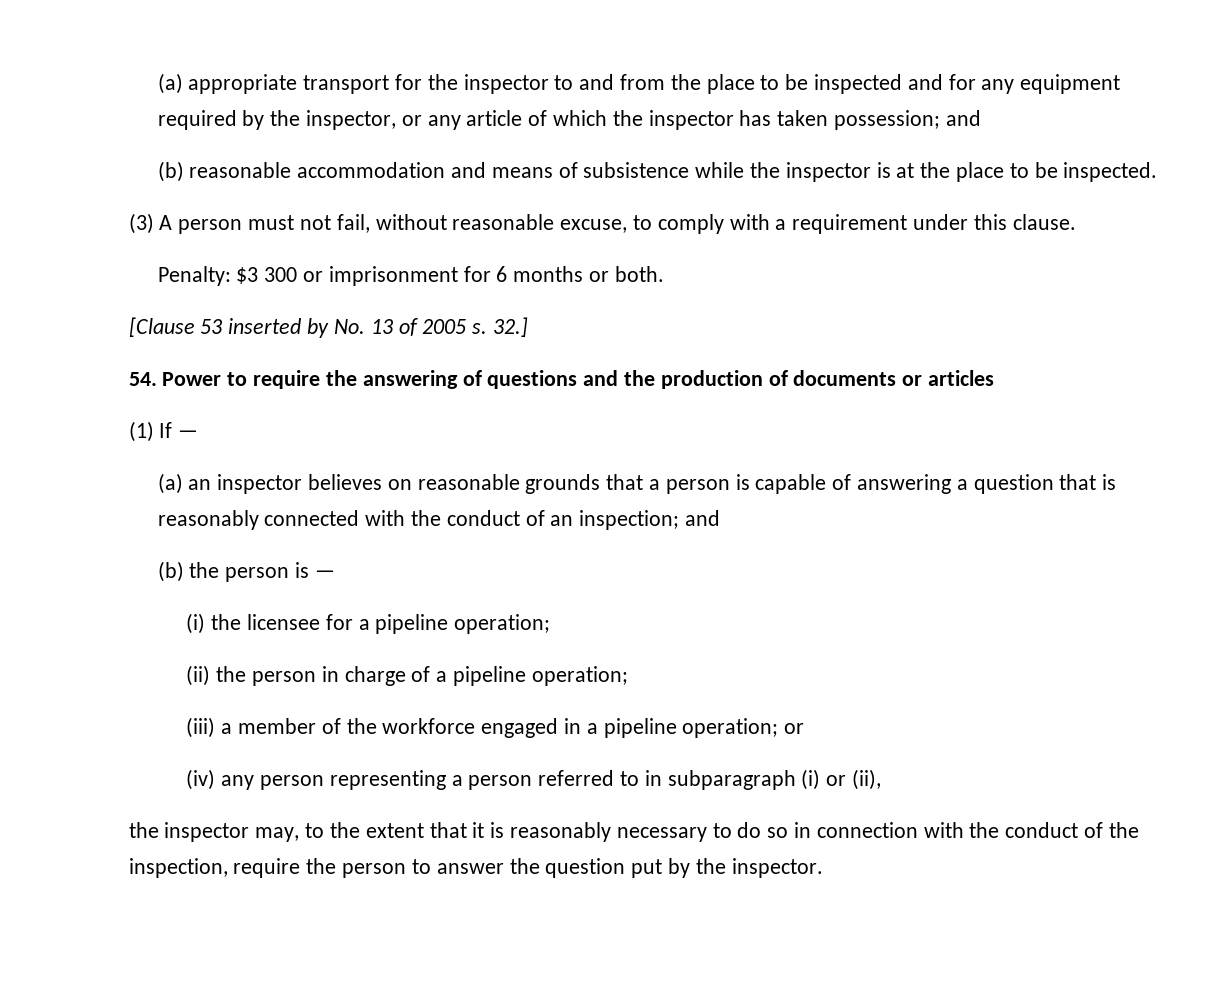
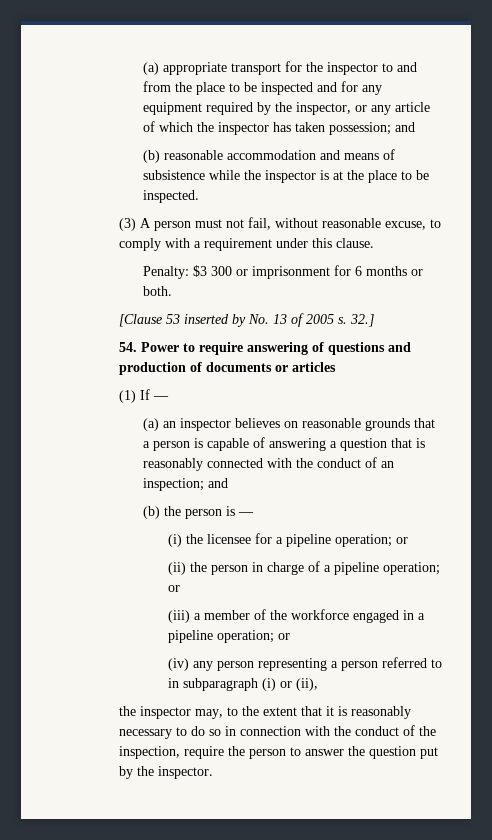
- 54. Power to require the answering of questions and the production of documents or articles
+ 54. Power to require answering of questions and production of documents or articles
- (i) the licensee for a pipeline operation;
+ (i) the licensee for a pipeline operation; or
- (ii) the person in charge of a pipeline operation;
+ (ii) the person in charge of a pipeline operation; or

